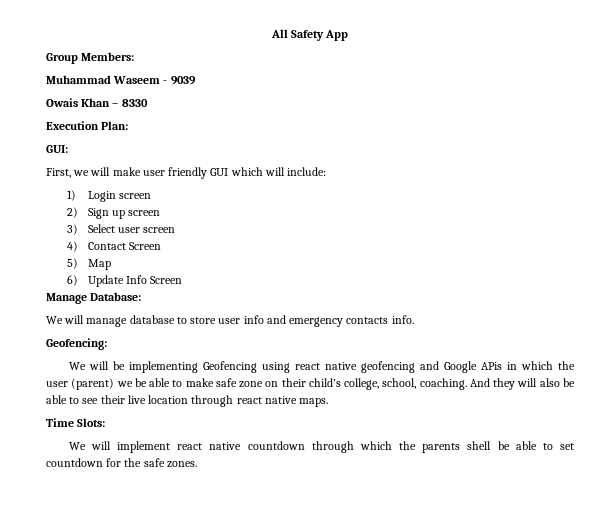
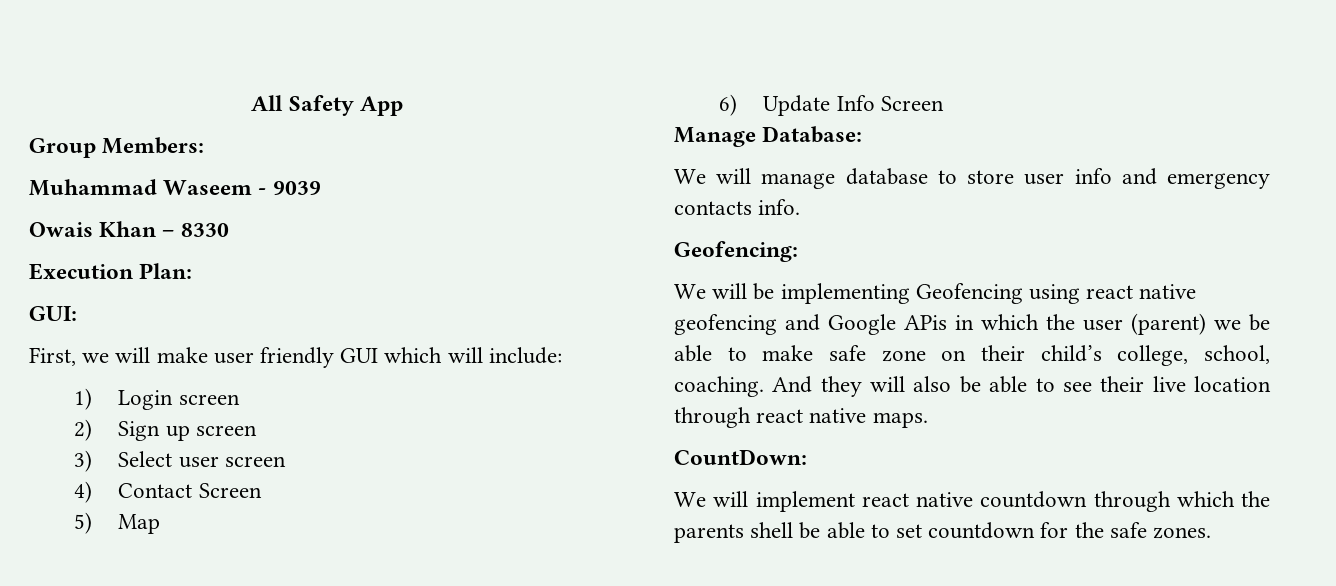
- Time Slots:
+ CountDown:

